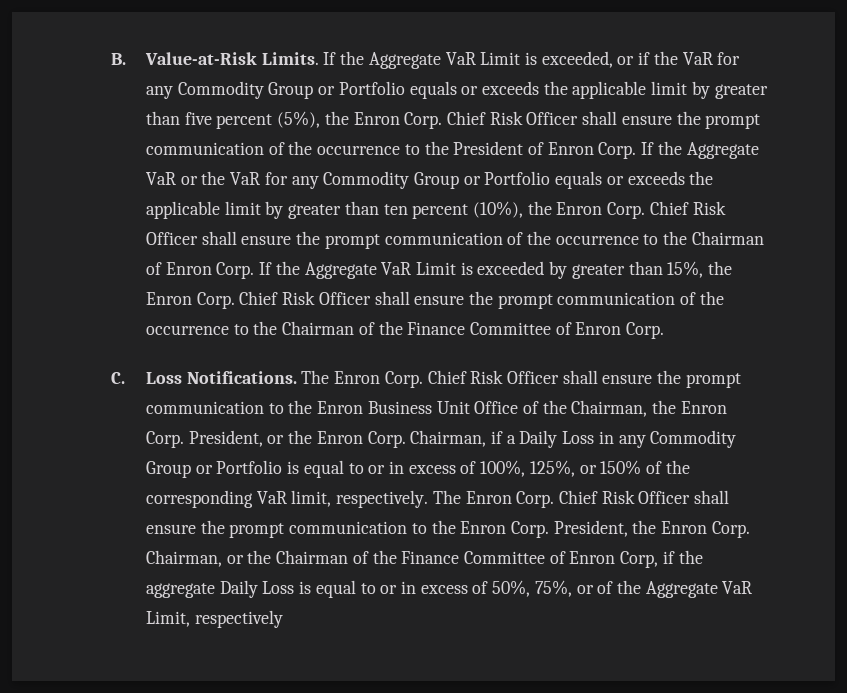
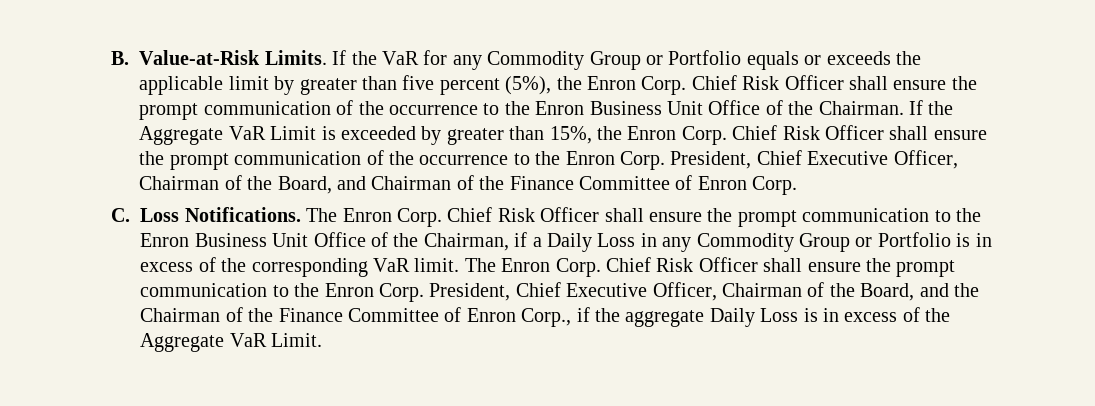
- If the Aggregate VaR Limit is exceeded, or if the VaR for any Commodity Group or Portfolio equals or exceeds the applicable limit by greater than five percent (5%), the Enron Corp.
+ If the VaR for any Commodity Group or Portfolio equals or exceeds the applicable limit by greater than five percent (5%), the Enron Corp.
- Chief Risk Officer shall ensure the prompt communication of the occurrence to the President of Enron Corp. If the Aggregate VaR or the VaR for any Commodity Group or Portfolio equals or exceeds the applicable limit by greater than ten percent (10%), the Enron Corp. Chief Risk Officer shall ensure the prompt communication of the occurrence to the Chairman of Enron Corp.
+ Chief Risk Officer shall ensure the prompt communication of the occurrence to the Enron Business Unit Office of the Chairman.
- Chief Risk Officer shall ensure the prompt communication of the occurrence to the Chairman of the Finance Committee of Enron Corp.
+ Chief Risk Officer shall ensure the prompt communication of the occurrence to the Enron Corp. President, Chief Executive Officer, Chairman of the Board, and Chairman of the Finance Committee of Enron Corp.
- Chief Risk Officer shall ensure the prompt communication to the Enron Business Unit Office of the Chairman, the Enron Corp. President, or the Enron Corp. Chairman, if a Daily Loss in any Commodity Group or Portfolio is equal to or in excess of 100%, 125%, or 150% of the corresponding VaR limit, respectively.
+ Chief Risk Officer shall ensure the prompt communication to the Enron Business Unit Office of the Chairman, if a Daily Loss in any Commodity Group or Portfolio is in excess of the corresponding VaR limit.
- President, the Enron Corp. Chairman, or the Chairman of the Finance Committee of Enron Corp, if the aggregate Daily Loss is equal to or in excess of 50%, 75%, or of the Aggregate VaR Limit, respectively
+ President, Chief Executive Officer, Chairman of the Board, and the Chairman of the Finance Committee of Enron Corp., if the aggregate Daily Loss is in excess of the Aggregate VaR Limit.

